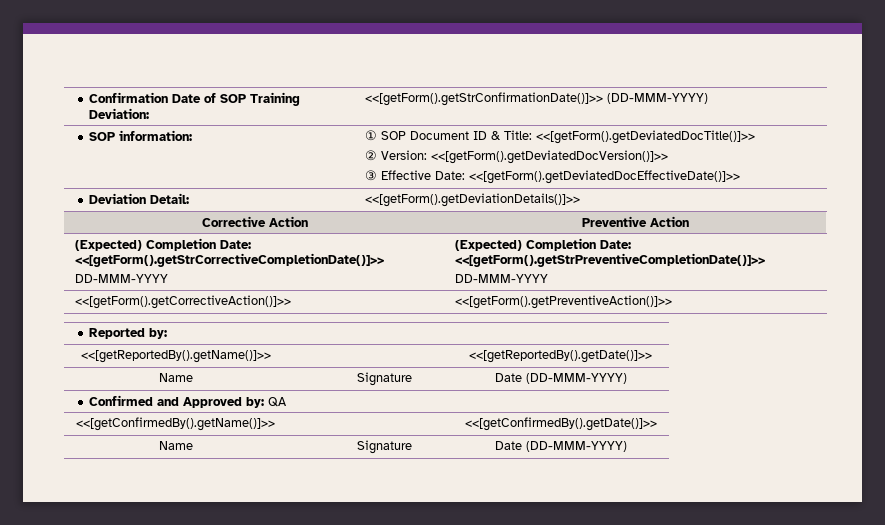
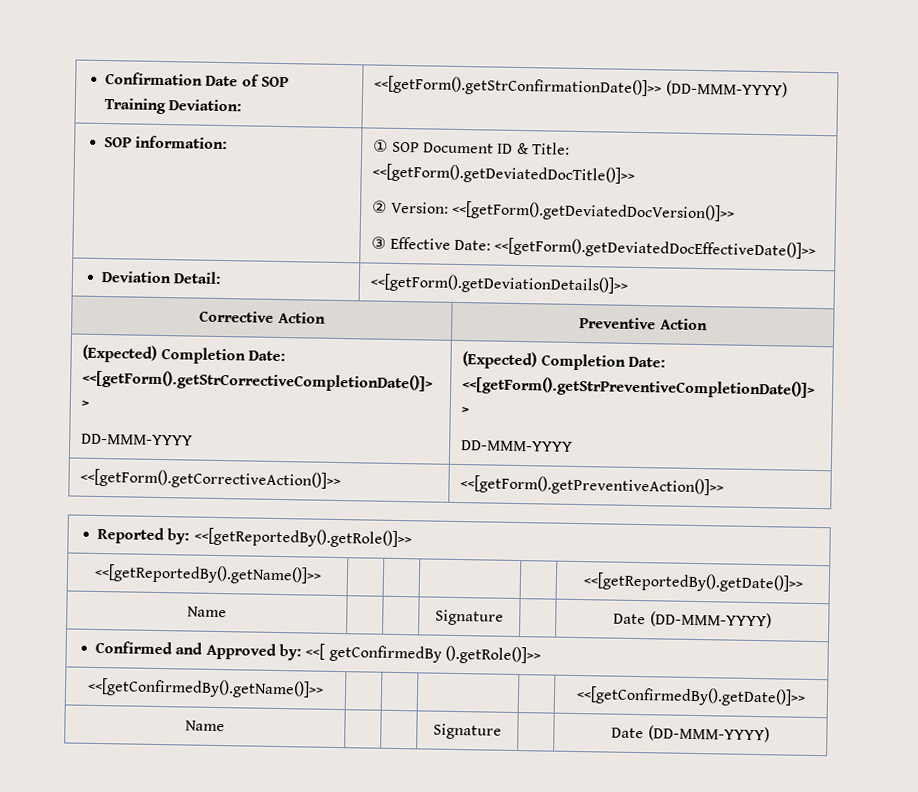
- Reported by:
+ Reported by: <<[getReportedBy().getRole()]>>
- Confirmed and Approved by: QA
+ Confirmed and Approved by: <<[ getConfirmedBy ().getRole()]>>

